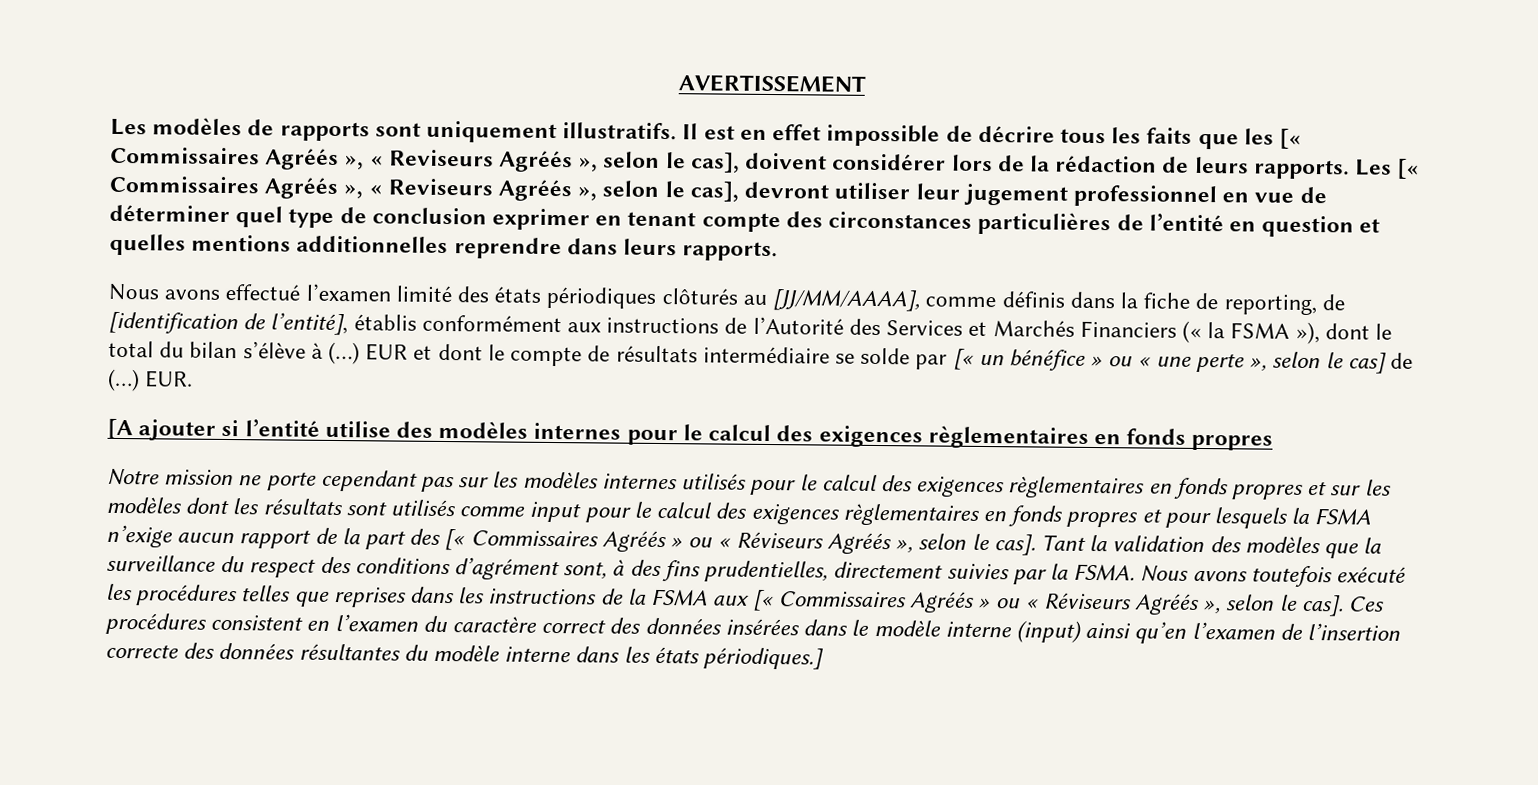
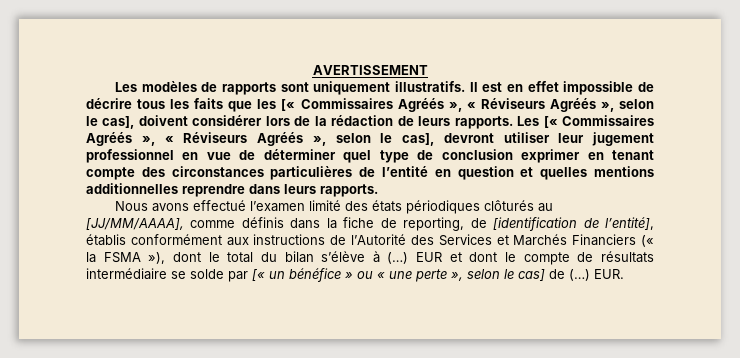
- Il est en effet impossible de décrire tous les faits que les [« Commissaires Agréés », « Reviseurs Agréés », selon le cas], doivent considérer lors de la rédaction de leurs rapports.
+ Il est en effet impossible de décrire tous les faits que les [« Commissaires Agréés », « Réviseurs Agréés », selon le cas], doivent considérer lors de la rédaction de leurs rapports.
- Les [« Commissaires Agréés », « Reviseurs Agréés », selon le cas], devront utiliser leur jugement professionnel en vue de déterminer quel type de conclusion exprimer en tenant compte des circonstances particulières de l’entité en question et quelles mentions additionnelles reprendre dans leurs rapports.
+ Les [« Commissaires Agréés », « Réviseurs Agréés », selon le cas], devront utiliser leur jugement professionnel en vue de déterminer quel type de conclusion exprimer en tenant compte des circonstances particulières de l’entité en question et quelles mentions additionnelles reprendre dans leurs rapports.
- [A ajouter si l’entité utilise des modèles internes pour le calcul des exigences règlementaires en fonds propres
- Notre mission ne porte cependant pas sur les modèles internes utilisés pour le calcul des exigences règlementaires en fonds propres et sur les modèles dont les résultats sont utilisés comme input pour le calcul des exigences règlementaires en fonds propres et pour lesquels la FSMA n’exige aucun rapport de la part des [« Commissaires Agréés » ou « Réviseurs Agréés », selon le cas]. Tant la validation des modèles que la surveillance du respect des conditions d’agrément sont, à des fins prudentielles, directement suivies par la FSMA. Nous avons toutefois exécuté les procédures telles que reprises dans les instructions de la FSMA aux [« Commissaires Agréés » ou « Réviseurs Agréés », selon le cas]. Ces procédures consistent en l’examen du caractère correct des données insérées dans le modèle interne (input) ainsi qu’en l’examen de l’insertion correcte des données résultantes du modèle interne dans les états périodiques.]

